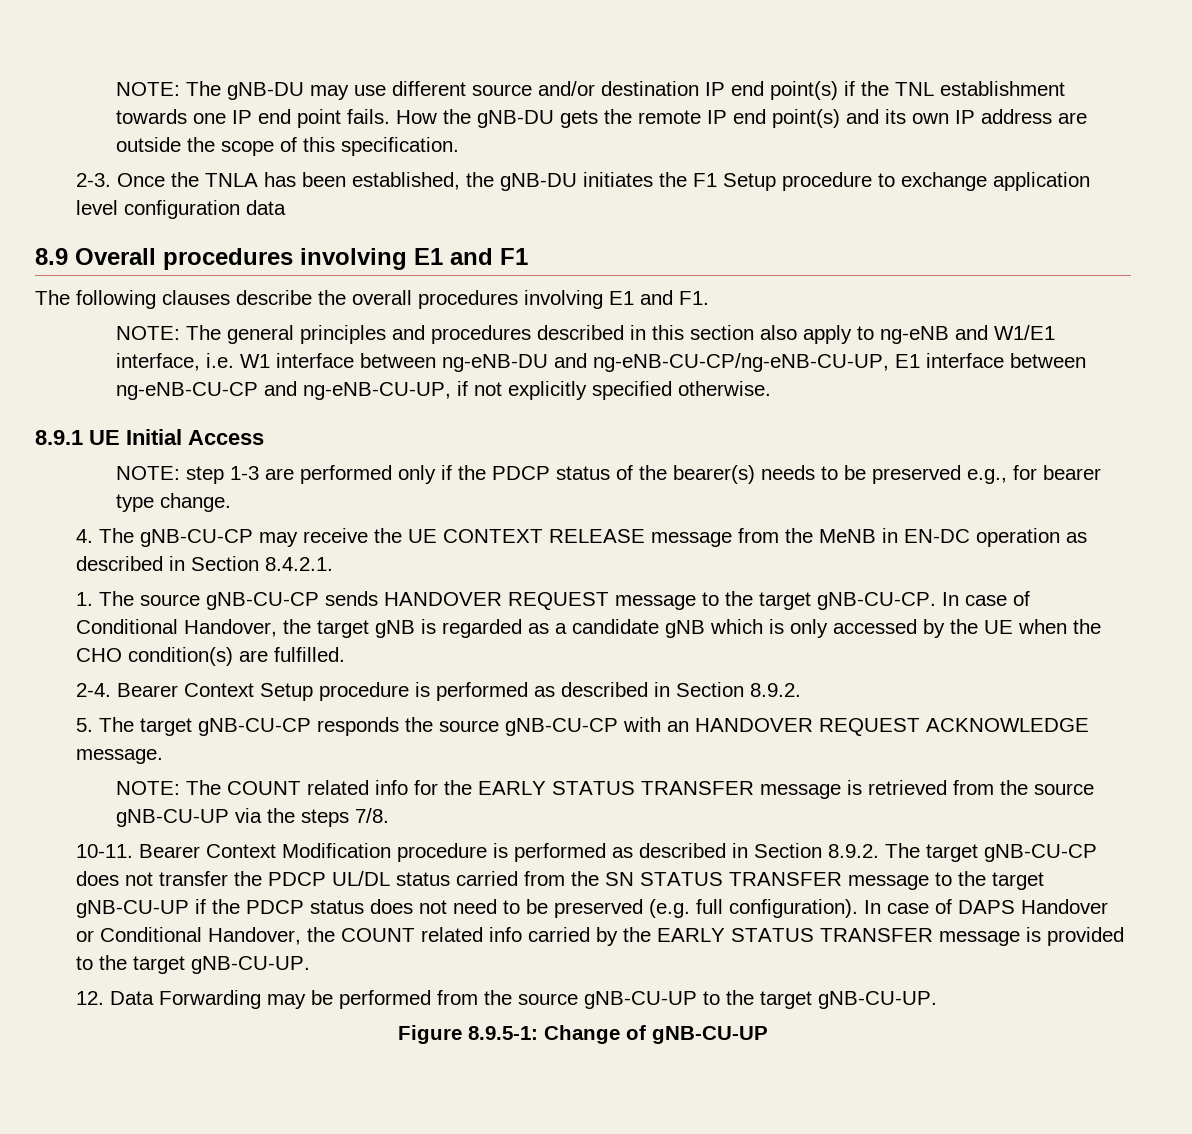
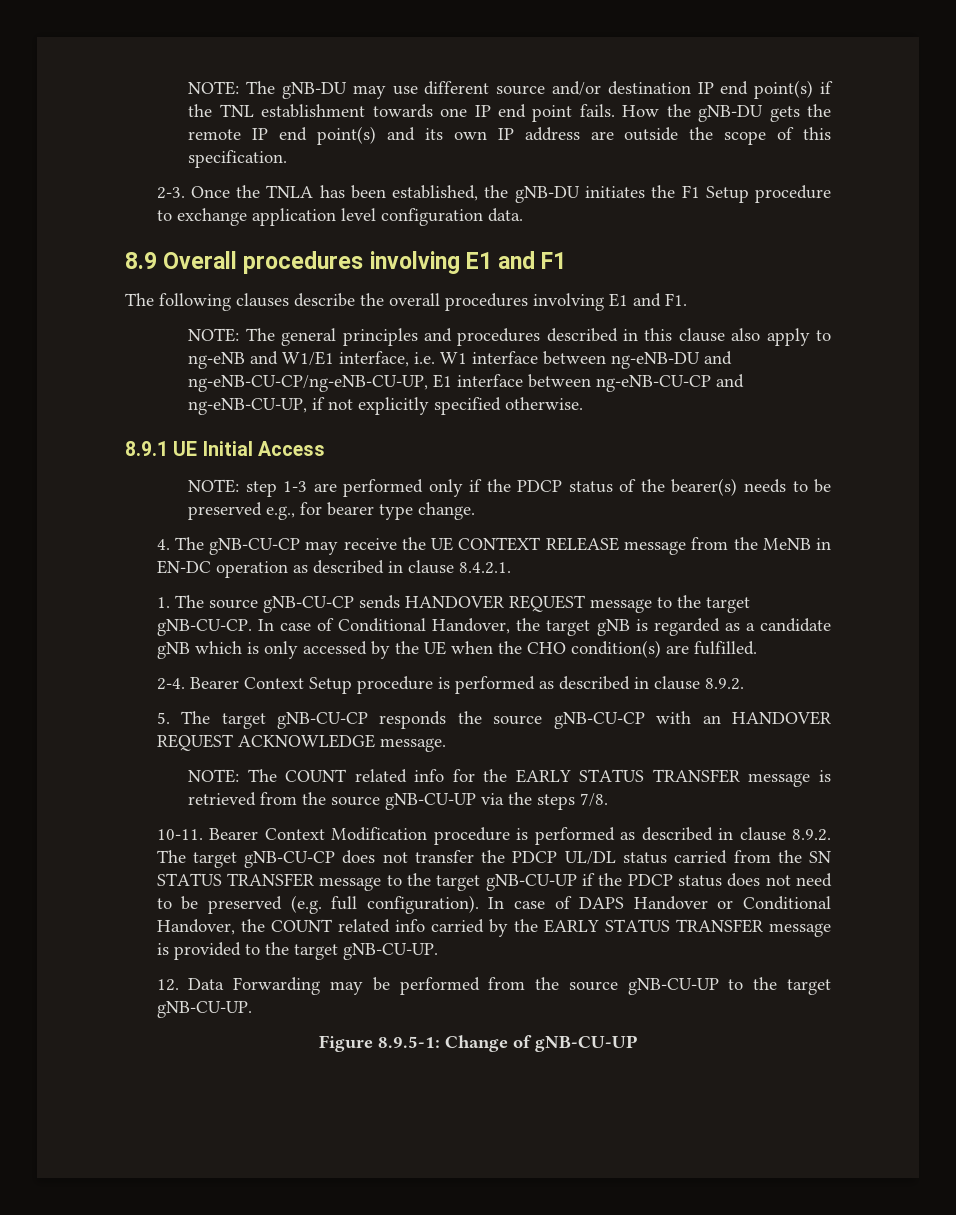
- Once the TNLA has been established, the gNB-DU initiates the F1 Setup procedure to exchange application level configuration data
+ Once the TNLA has been established, the gNB-DU initiates the F1 Setup procedure to exchange application level configuration data.
- NOTE: The general principles and procedures described in this section also apply to ng-eNB and W1/E1 interface, i.e. W1 interface between ng-eNB-DU and ng-eNB-CU-CP/ng-eNB-CU-UP, E1 interface between ng-eNB-CU-CP and ng-eNB-CU-UP, if not explicitly specified otherwise.
+ NOTE: The general principles and procedures described in this clause also apply to ng-eNB and W1/E1 interface, i.e. W1 interface between ng-eNB-DU and ng-eNB-CU-CP/ng-eNB-CU-UP, E1 interface between ng-eNB-CU-CP and ng-eNB-CU-UP, if not explicitly specified otherwise.
- 4. The gNB-CU-CP may receive the UE CONTEXT RELEASE message from the MeNB in EN-DC operation as described in Section 8.4.2.1.
+ 4. The gNB-CU-CP may receive the UE CONTEXT RELEASE message from the MeNB in EN-DC operation as described in clause 8.4.2.1.
- Bearer Context Setup procedure is performed as described in Section 8.9.2.
+ Bearer Context Setup procedure is performed as described in clause 8.9.2.
- Bearer Context Modification procedure is performed as described in Section 8.9.2. The target gNB-CU-CP does not transfer the PDCP UL/DL status carried from the SN STATUS TRANSFER message to the target gNB-CU-UP if the PDCP status does not need to be preserved (e.g. full configuration).
+ Bearer Context Modification procedure is performed as described in clause 8.9.2. The target gNB-CU-CP does not transfer the PDCP UL/DL status carried from the SN STATUS TRANSFER message to the target gNB-CU-UP if the PDCP status does not need to be preserved (e.g. full configuration).

